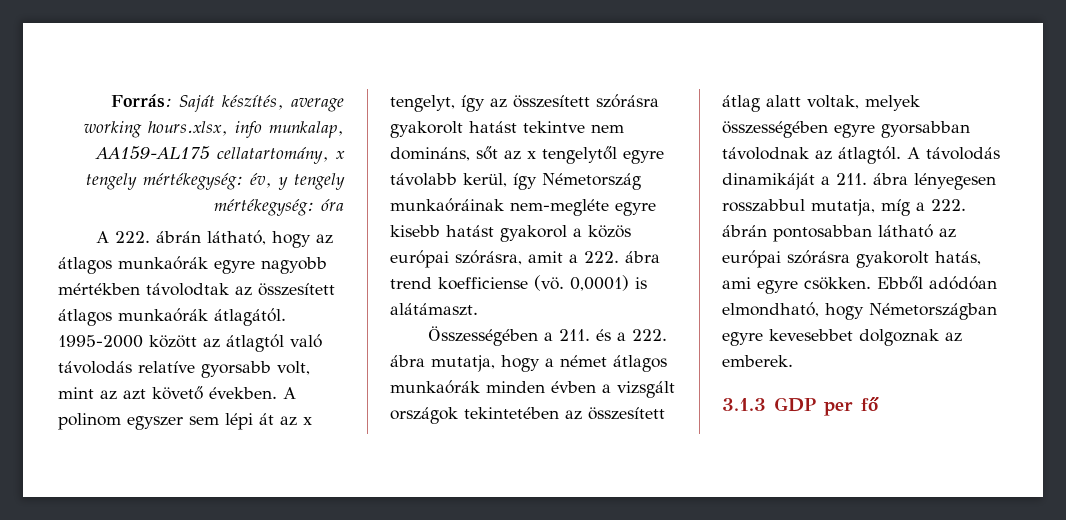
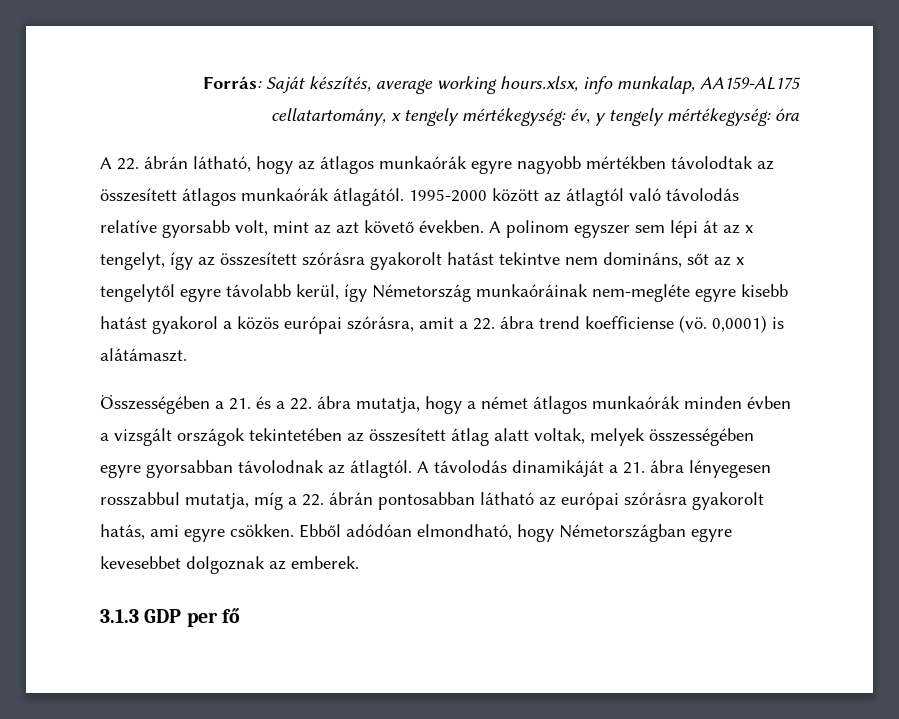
- A 222. ábrán látható, hogy az átlagos munkaórák egyre nagyobb mértékben távolodtak az összesített átlagos munkaórák átlagától.
+ A 22. ábrán látható, hogy az átlagos munkaórák egyre nagyobb mértékben távolodtak az összesített átlagos munkaórák átlagától.
- A polinom egyszer sem lépi át az x tengelyt, így az összesített szórásra gyakorolt hatást tekintve nem domináns, sőt az x tengelytől egyre távolabb kerül, így Németország munkaóráinak nem-megléte egyre kisebb hatást gyakorol a közös európai szórásra, amit a 222. ábra trend koefficiense (vö.
+ A polinom egyszer sem lépi át az x tengelyt, így az összesített szórásra gyakorolt hatást tekintve nem domináns, sőt az x tengelytől egyre távolabb kerül, így Németország munkaóráinak nem-megléte egyre kisebb hatást gyakorol a közös európai szórásra, amit a 22. ábra trend koefficiense (vö.
- Összességében a 211. és a 222. ábra mutatja, hogy a német átlagos munkaórák minden évben a vizsgált országok tekintetében az összesített átlag alatt voltak, melyek összességében egyre gyorsabban távolodnak az átlagtól.
+ Összességében a 21. és a 22. ábra mutatja, hogy a német átlagos munkaórák minden évben a vizsgált országok tekintetében az összesített átlag alatt voltak, melyek összességében egyre gyorsabban távolodnak az átlagtól.
- A távolodás dinamikáját a 211. ábra lényegesen rosszabbul mutatja, míg a 222. ábrán pontosabban látható az európai szórásra gyakorolt hatás, ami egyre csökken.
+ A távolodás dinamikáját a 21. ábra lényegesen rosszabbul mutatja, míg a 22. ábrán pontosabban látható az európai szórásra gyakorolt hatás, ami egyre csökken.

